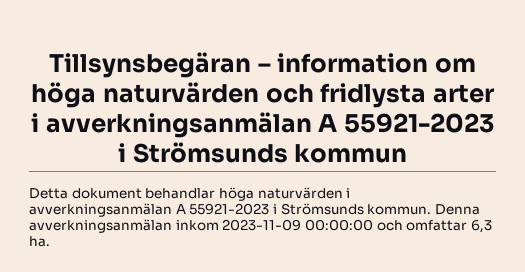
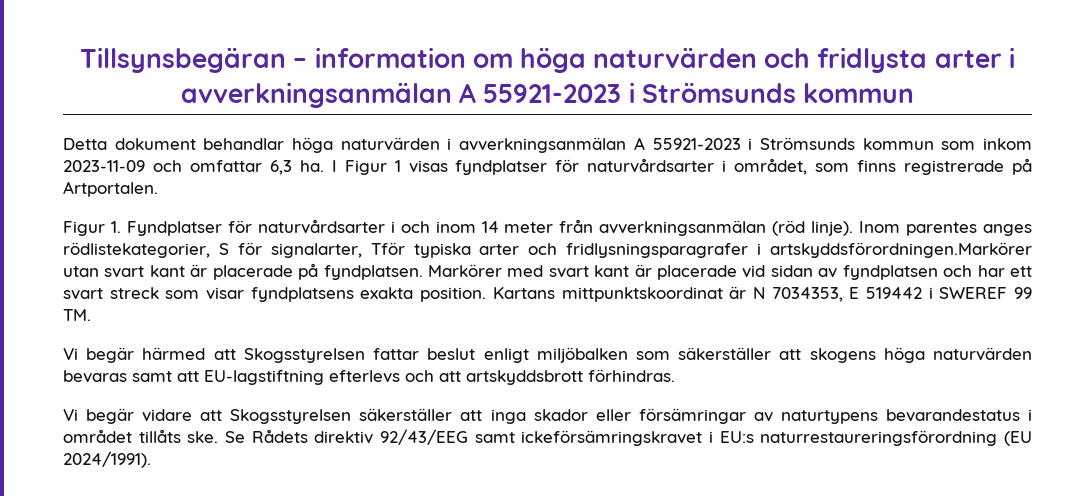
- Detta dokument behandlar höga naturvärden i avverkningsanmälan A 55921-2023 i Strömsunds kommun. Denna avverkningsanmälan inkom 2023-11-09 00:00:00 och omfattar 6,3 ha.
+ Detta dokument behandlar höga naturvärden i avverkningsanmälan A 55921-2023 i Strömsunds kommun som inkom 2023-11-09 och omfattar 6,3 ha.
+ I Figur 1 visas fyndplatser för naturvårdsarter i området, som finns registrerade på Artportalen.
+ Figur 1. Fyndplatser för naturvårdsarter i och inom 14 meter från avverkningsanmälan (röd linje). Inom parentes anges rödlistekategorier, S för signalarter, Tför typiska arter och fridlysningsparagrafer i artskyddsförordningen.Markörer utan svart kant är placerade på fyndplatsen. Markörer med svart kant är placerade vid sidan av fyndplatsen och har ett svart streck som visar fyndplatsens exakta position. Kartans mittpunktskoordinat är N 7034353, E 519442 i SWEREF 99 TM.
+ Vi begär härmed att Skogsstyrelsen fattar beslut enligt miljöbalken som säkerställer att skogens höga naturvärden bevaras samt att EU-lagstiftning efterlevs och att artskyddsbrott förhindras.
+ Vi begär vidare att Skogsstyrelsen säkerställer att inga skador eller försämringar av naturtypens bevarandestatus i området tillåts ske. Se Rådets direktiv 92/43/EEG samt ickeförsämringskravet i EU:s naturrestaureringsförordning (EU 2024/1991).

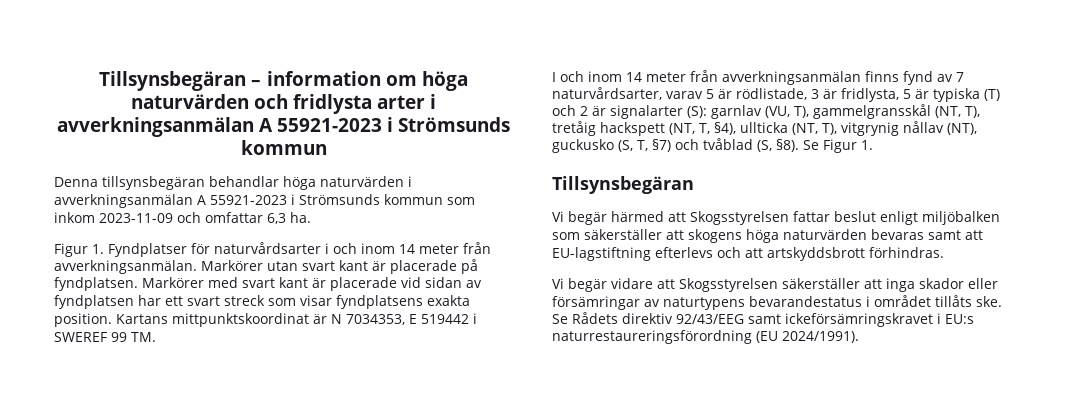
- Detta dokument behandlar höga naturvärden i avverkningsanmälan A 55921-2023 i Strömsunds kommun som inkom 2023-11-09 och omfattar 6,3 ha. I Figur 1 visas fyndplatser för naturvårdsarter i området, som finns registrerade på Artportalen.
+ Denna tillsynsbegäran behandlar höga naturvärden i avverkningsanmälan A 55921-2023 i Strömsunds kommun som inkom 2023-11-09 och omfattar 6,3 ha.
- Figur 1. Fyndplatser för naturvårdsarter i och inom 14 meter från avverkningsanmälan (röd linje). Inom parentes anges rödlistekategorier, S för signalarter, Tför typiska arter och fridlysningsparagrafer i artskyddsförordningen.Markörer utan svart kant är placerade på fyndplatsen.
+ Figur 1. Fyndplatser för naturvårdsarter i och inom 14 meter från avverkningsanmälan. Markörer utan svart kant är placerade på fyndplatsen.
- Markörer med svart kant är placerade vid sidan av fyndplatsen och har ett svart streck som visar fyndplatsens exakta position.
+ Markörer med svart kant är placerade vid sidan av fyndplatsen har ett svart streck som visar fyndplatsens exakta position.
+ I och inom 14 meter från avverkningsanmälan finns fynd av 7 naturvårdsarter, varav 5 är rödlistade, 3 är fridlysta, 5 är typiska (T) och 2 är signalarter (S): garnlav (VU, T), gammelgransskål (NT, T), tretåig hackspett (NT, T, §4), ullticka (NT, T), vitgrynig nållav (NT), guckusko (S, T, §7) och tvåblad (S, §8). Se Figur 1.
+ Tillsynsbegäran

